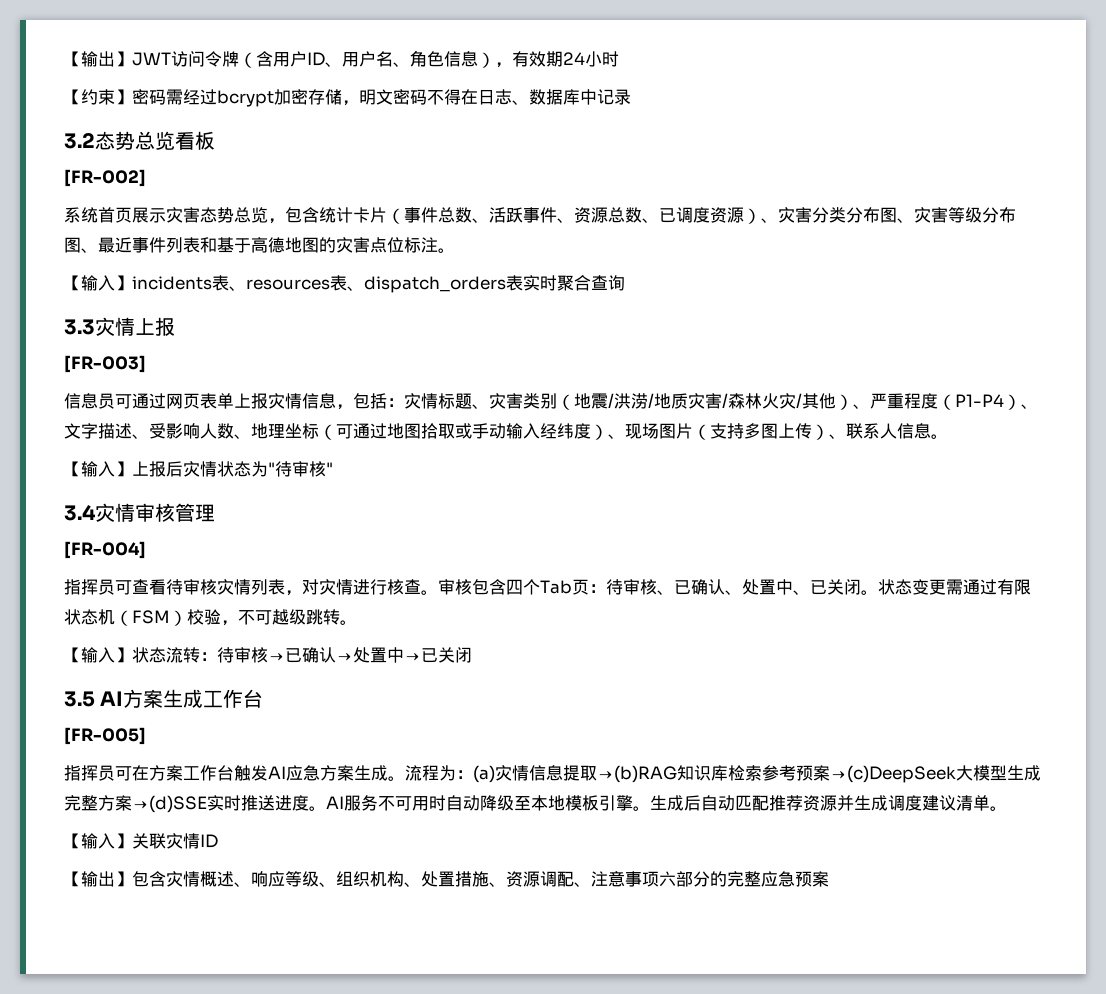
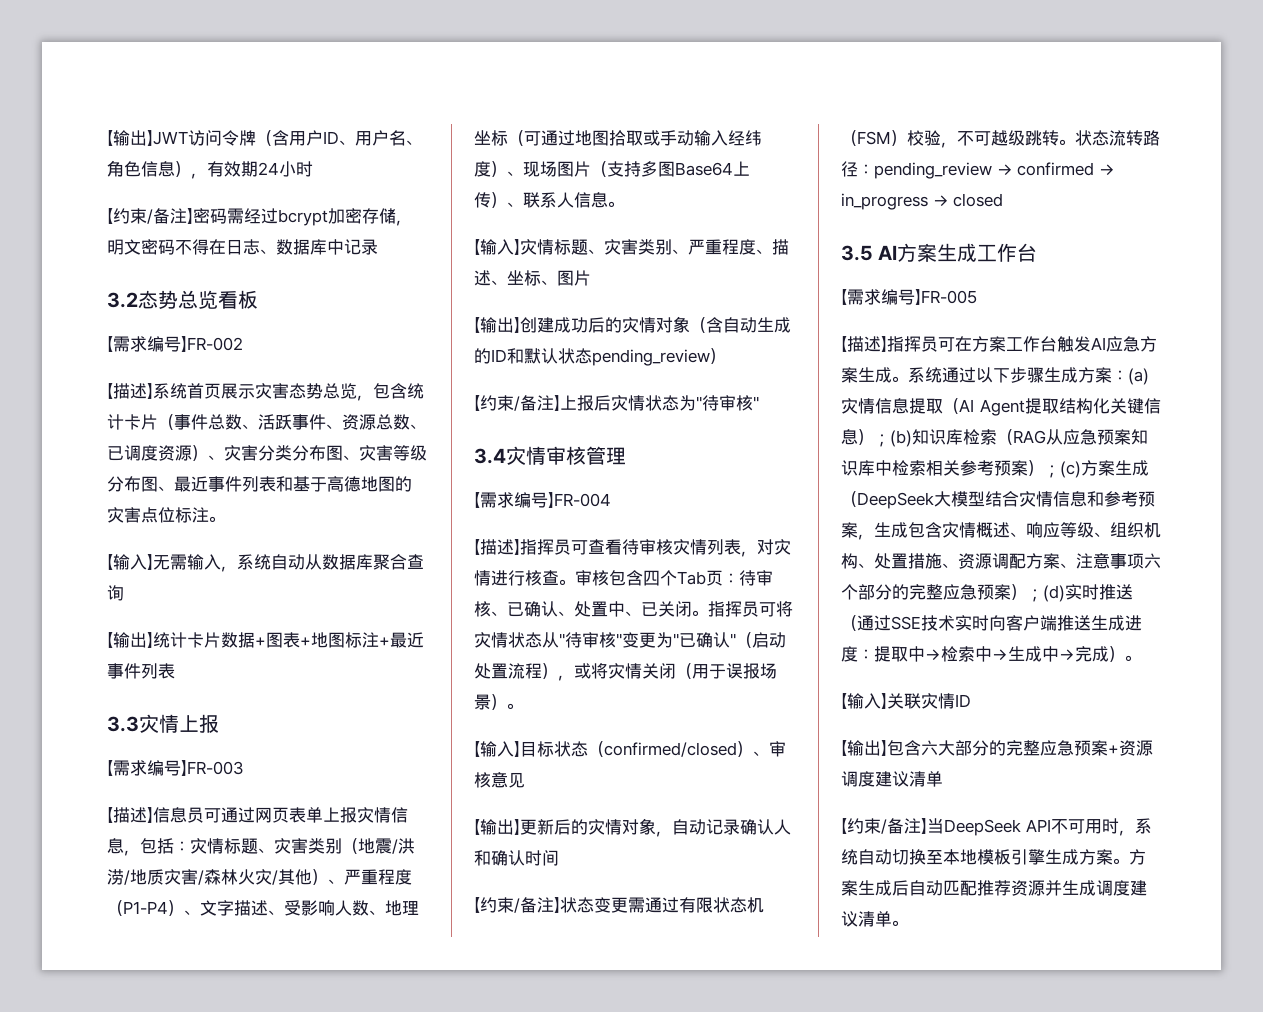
- 【约束】密码需经过bcrypt加密存储，明文密码不得在日志、数据库中记录
+ 【约束/备注】密码需经过bcrypt加密存储，明文密码不得在日志、数据库中记录
- [FR-002]
- 系统首页展示灾害态势总览，包含统计卡片（事件总数、活跃事件、资源总数、已调度资源）、灾害分类分布图、灾害等级分布图、最近事件列表和基于高德地图的灾害点位标注。
+ 【需求编号】FR-002
+ 【描述】系统首页展示灾害态势总览，包含统计卡片（事件总数、活跃事件、资源总数、已调度资源）、灾害分类分布图、灾害等级分布图、最近事件列表和基于高德地图的灾害点位标注。
- 【输入】incidents表、resources表、dispatch_orders表实时聚合查询
+ 【输入】无需输入，系统自动从数据库聚合查询
+ 【输出】统计卡片数据+图表+地图标注+最近事件列表
  3.3灾情上报
- [FR-003]
- 信息员可通过网页表单上报灾情信息，包括：灾情标题、灾害类别（地震/洪涝/地质灾害/森林火灾/其他）、严重程度（P1-P4）、文字描述、受影响人数、地理坐标（可通过地图拾取或手动输入经纬度）、现场图片（支持多图上传）、联系人信息。
+ 【需求编号】FR-003
+ 【描述】信息员可通过网页表单上报灾情信息，包括：灾情标题、灾害类别（地震/洪涝/地质灾害/森林火灾/其他）、严重程度（P1-P4）、文字描述、受影响人数、地理坐标（可通过地图拾取或手动输入经纬度）、现场图片（支持多图Base64上传）、联系人信息。
- 【输入】上报后灾情状态为"待审核"
+ 【输入】灾情标题、灾害类别、严重程度、描述、坐标、图片
+ 【输出】创建成功后的灾情对象（含自动生成的ID和默认状态pending_review）
+ 【约束/备注】上报后灾情状态为"待审核"
- [FR-004]
- 指挥员可查看待审核灾情列表，对灾情进行核查。
+ 【需求编号】FR-004
+ 【描述】指挥员可查看待审核灾情列表，对灾情进行核查。
- 状态变更需通过有限状态机（FSM）校验，不可越级跳转。
- 【输入】状态流转：待审核→已确认→处置中→已关闭
+ 指挥员可将灾情状态从"待审核"变更为"已确认"（启动处置流程），或将灾情关闭（用于误报场景）。
+ 【输入】目标状态（confirmed/closed）、审核意见
+ 【输出】更新后的灾情对象，自动记录确认人和确认时间
+ 【约束/备注】状态变更需通过有限状态机（FSM）校验，不可越级跳转。状态流转路径：pending_review → confirmed → in_progress → closed
- [FR-005]
- 指挥员可在方案工作台触发AI应急方案生成。
+ 【需求编号】FR-005
+ 【描述】指挥员可在方案工作台触发AI应急方案生成。
- 流程为：(a)灾情信息提取→(b)RAG知识库检索参考预案→(c)DeepSeek大模型生成完整方案→(d)SSE实时推送进度。AI服务不可用时自动降级至本地模板引擎。生成后自动匹配推荐资源并生成调度建议清单。
+ 系统通过以下步骤生成方案：(a)灾情信息提取（AI Agent提取结构化关键信息）；(b)知识库检索（RAG从应急预案知识库中检索相关参考预案）；(c)方案生成（DeepSeek大模型结合灾情信息和参考预案，生成包含灾情概述、响应等级、组织机构、处置措施、资源调配方案、注意事项六个部分的完整应急预案）；(d)实时推送（通过SSE技术实时向客户端推送生成进度：提取中→检索中→生成中→完成）。
  【输入】关联灾情ID
- 【输出】包含灾情概述、响应等级、组织机构、处置措施、资源调配、注意事项六部分的完整应急预案
+ 【输出】包含六大部分的完整应急预案+资源调度建议清单
+ 【约束/备注】当DeepSeek API不可用时，系统自动切换至本地模板引擎生成方案。方案生成后自动匹配推荐资源并生成调度建议清单。

